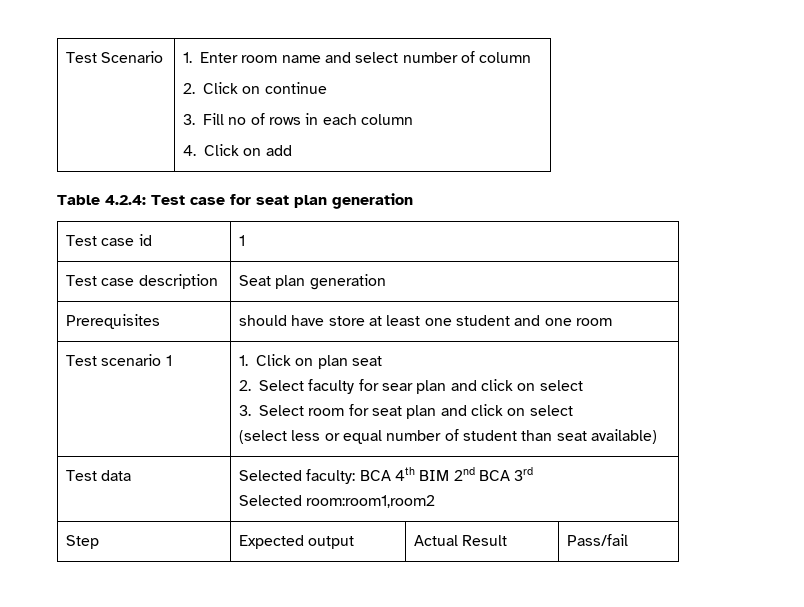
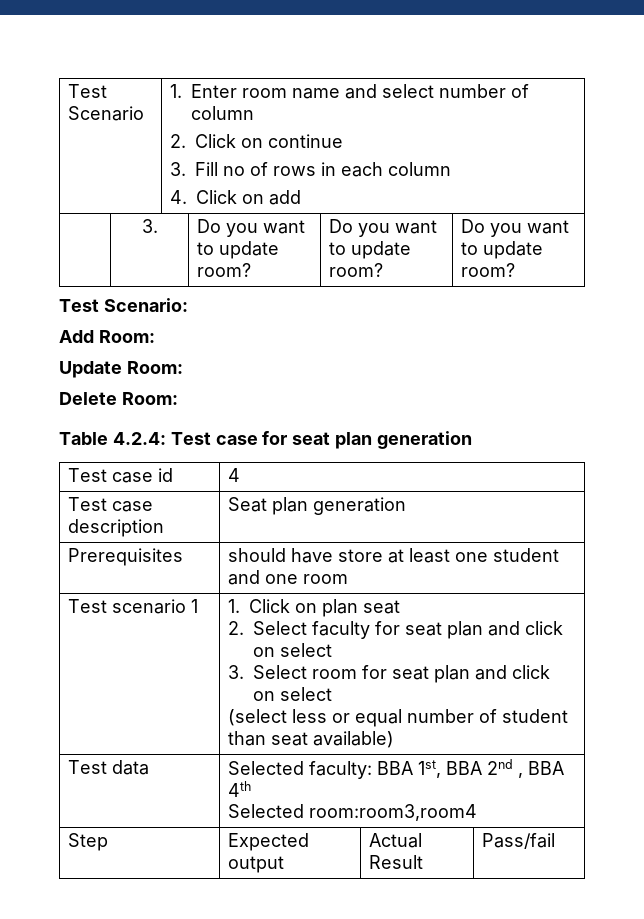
+ | 3. | Do you want to update room? | Do you want to update room? | Do you want to update room?
+ Test Scenario:
+ Add Room:
+ Update Room:
+ Delete Room:
- Test case id | 1
+ Test case id | 4
  Test scenario 1 | 1. Click on plan seat
- 2. Select faculty for sear plan and click on select
+ 2. Select faculty for seat plan and click on select
- Test data | Selected faculty: BCA 4th BIM 2nd BCA 3rd
- Selected room:room1,room2
+ Test data | Selected faculty: BBA 1st, BBA 2nd , BBA 4th
+ Selected room:room3,room4

